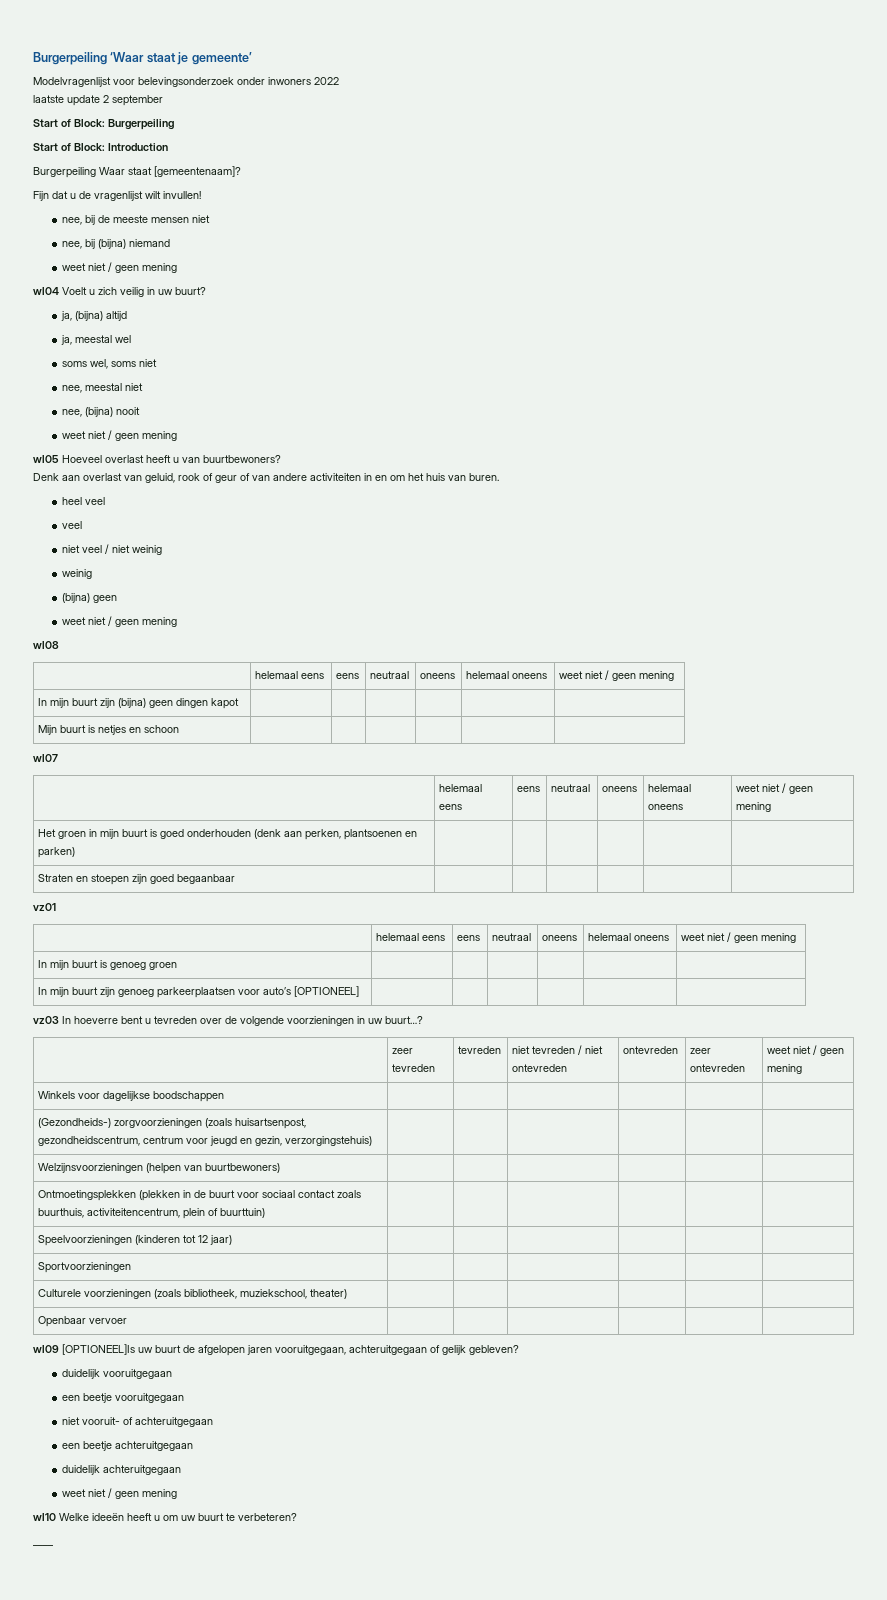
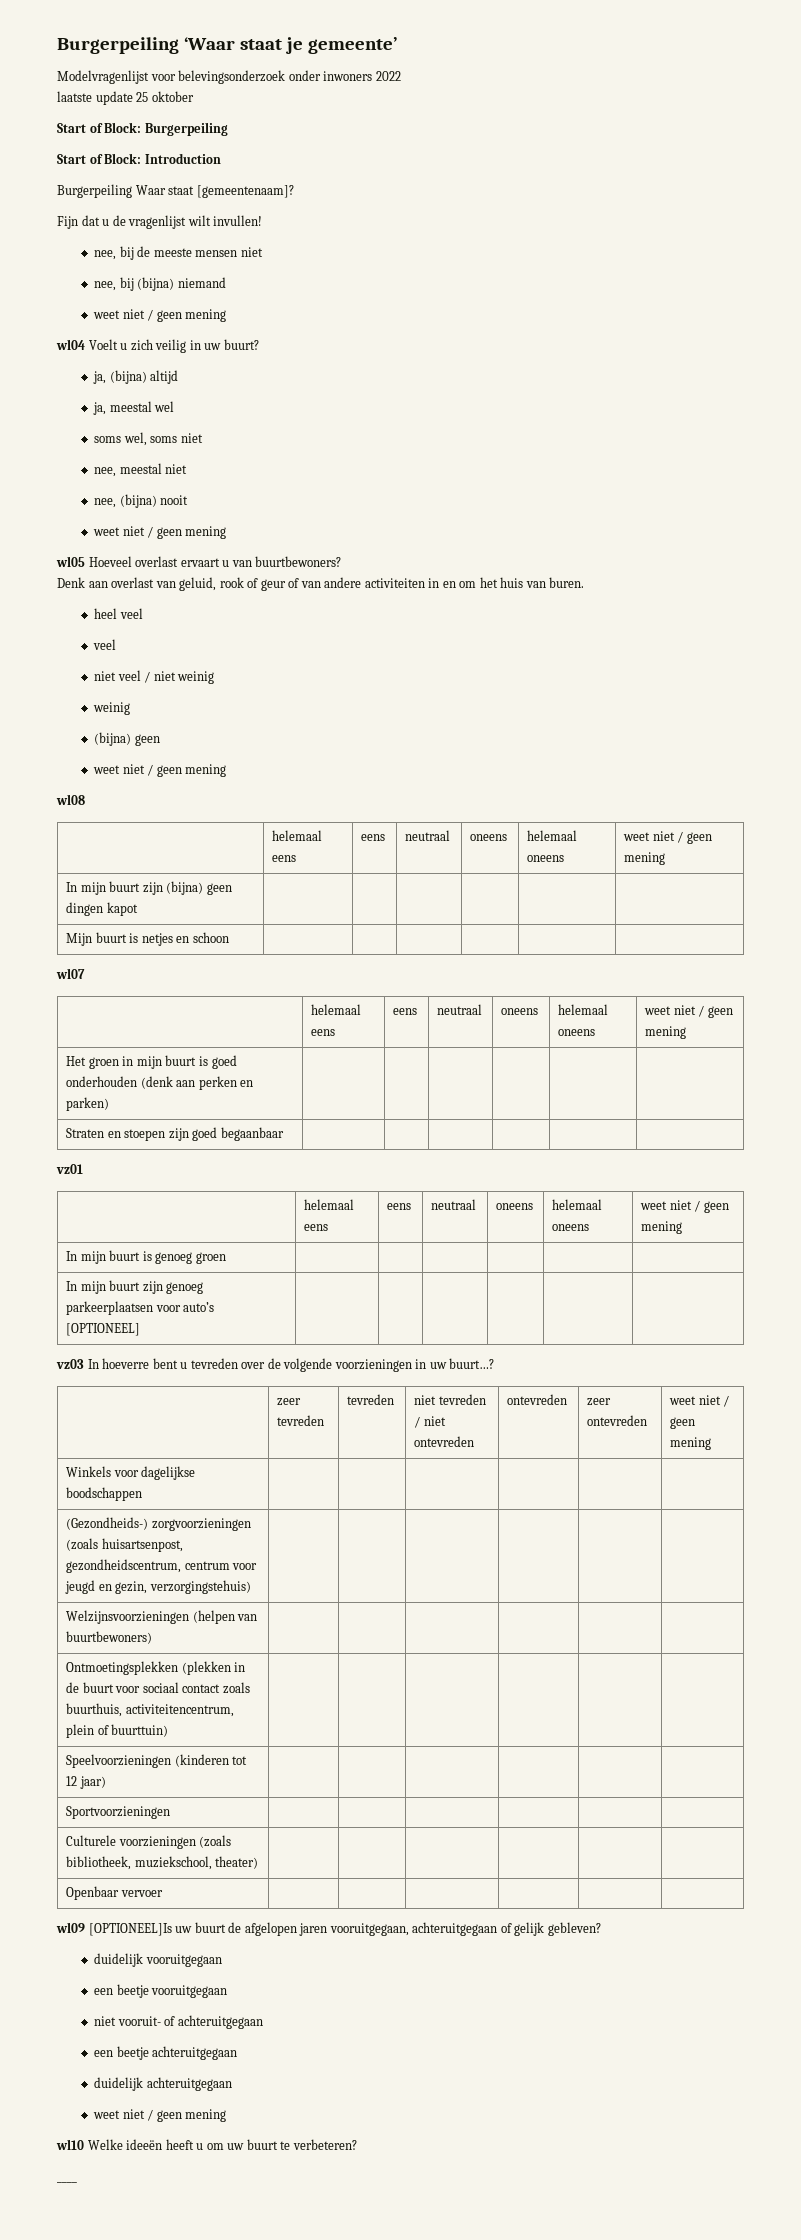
- laatste update 2 september
+ laatste update 25 oktober
- wl05 Hoeveel overlast heeft u van buurtbewoners?
+ wl05 Hoeveel overlast ervaart u van buurtbewoners?
- Het groen in mijn buurt is goed onderhouden (denk aan perken, plantsoenen en parken) | | | | | |
+ Het groen in mijn buurt is goed onderhouden (denk aan perken en parken) | | | | | |

